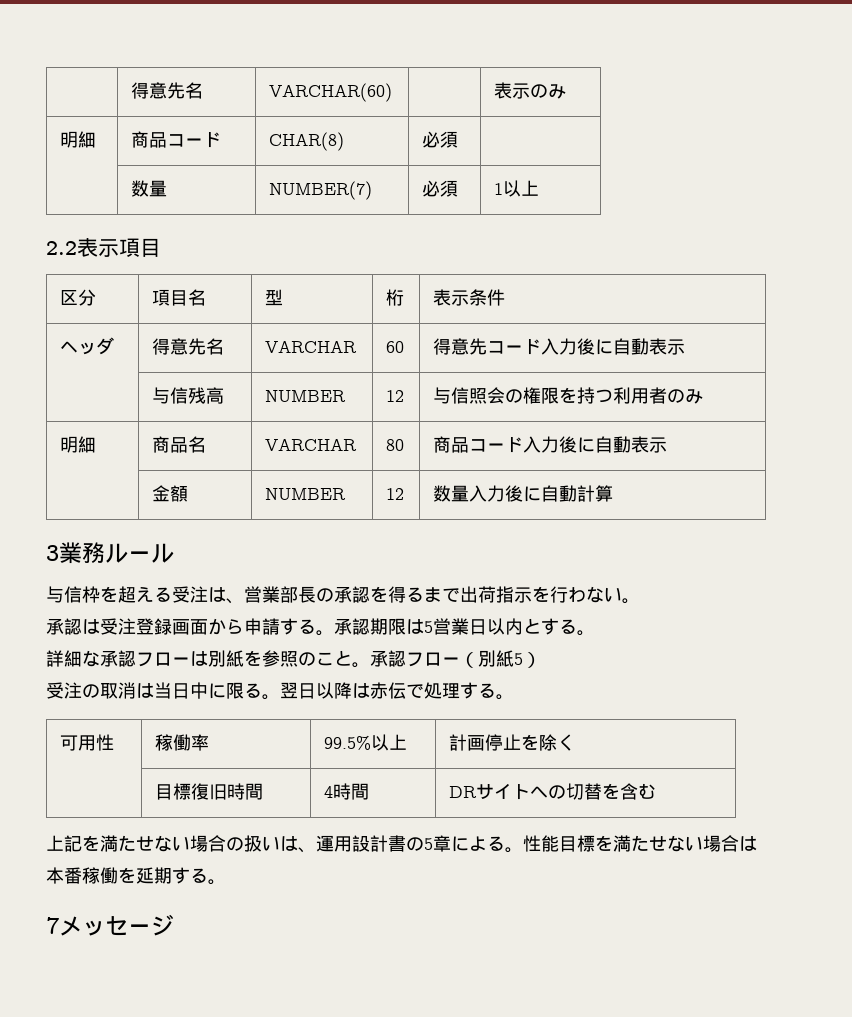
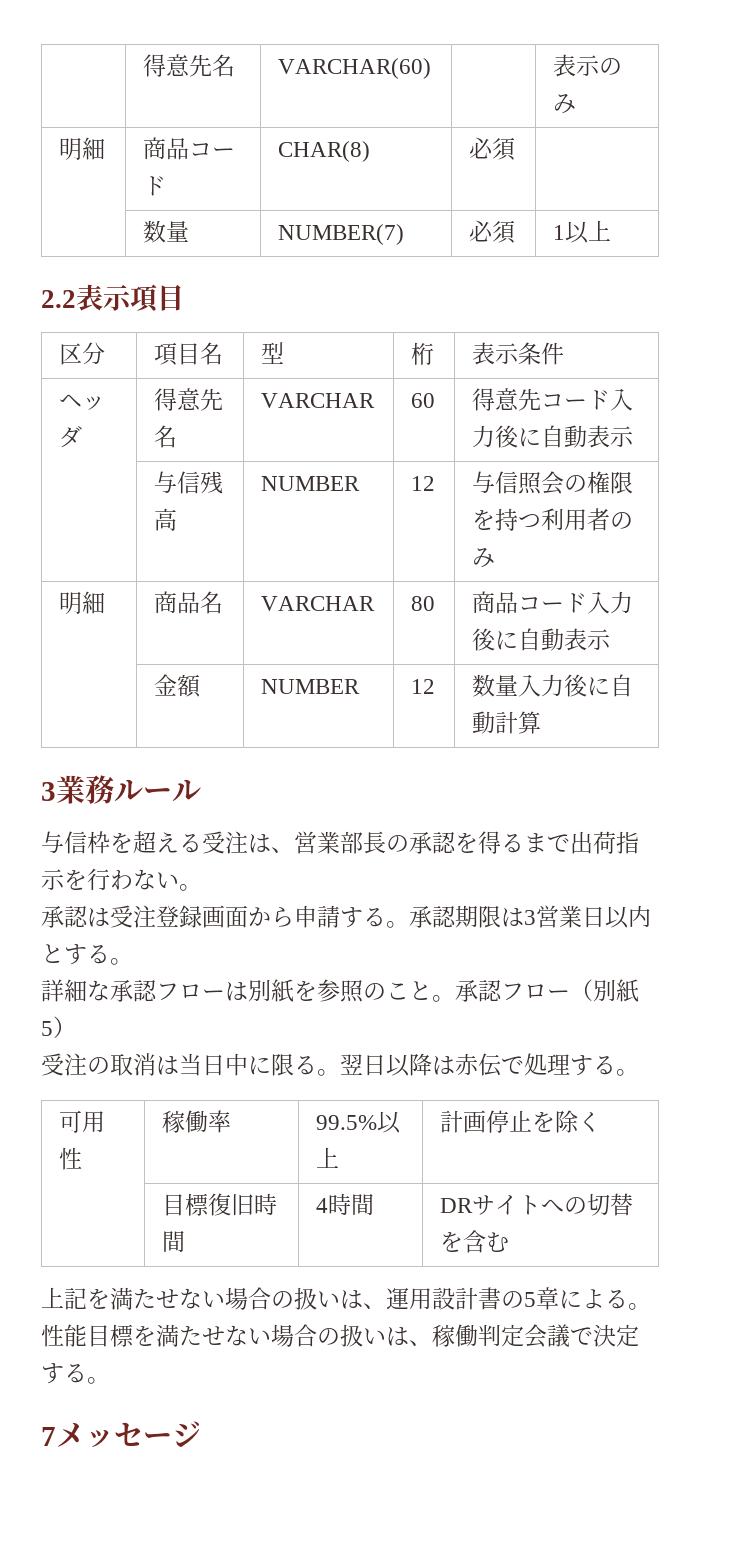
- 承認期限は5営業日以内とする。
+ 承認期限は3営業日以内とする。
- 性能目標を満たせない場合は本番稼働を延期する。
+ 性能目標を満たせない場合の扱いは、稼働判定会議で決定する。

